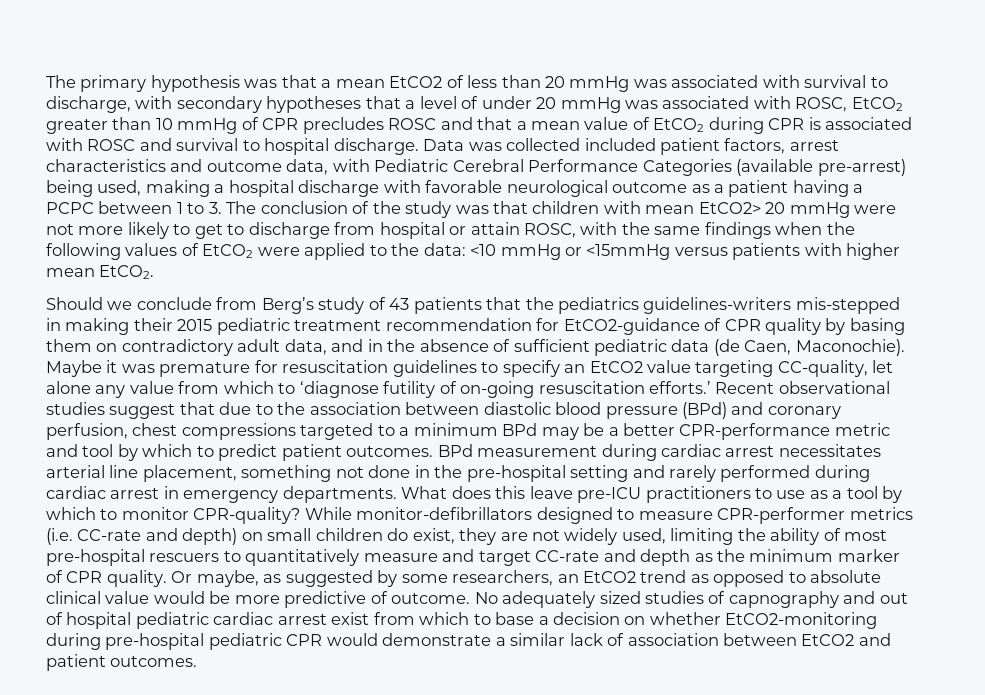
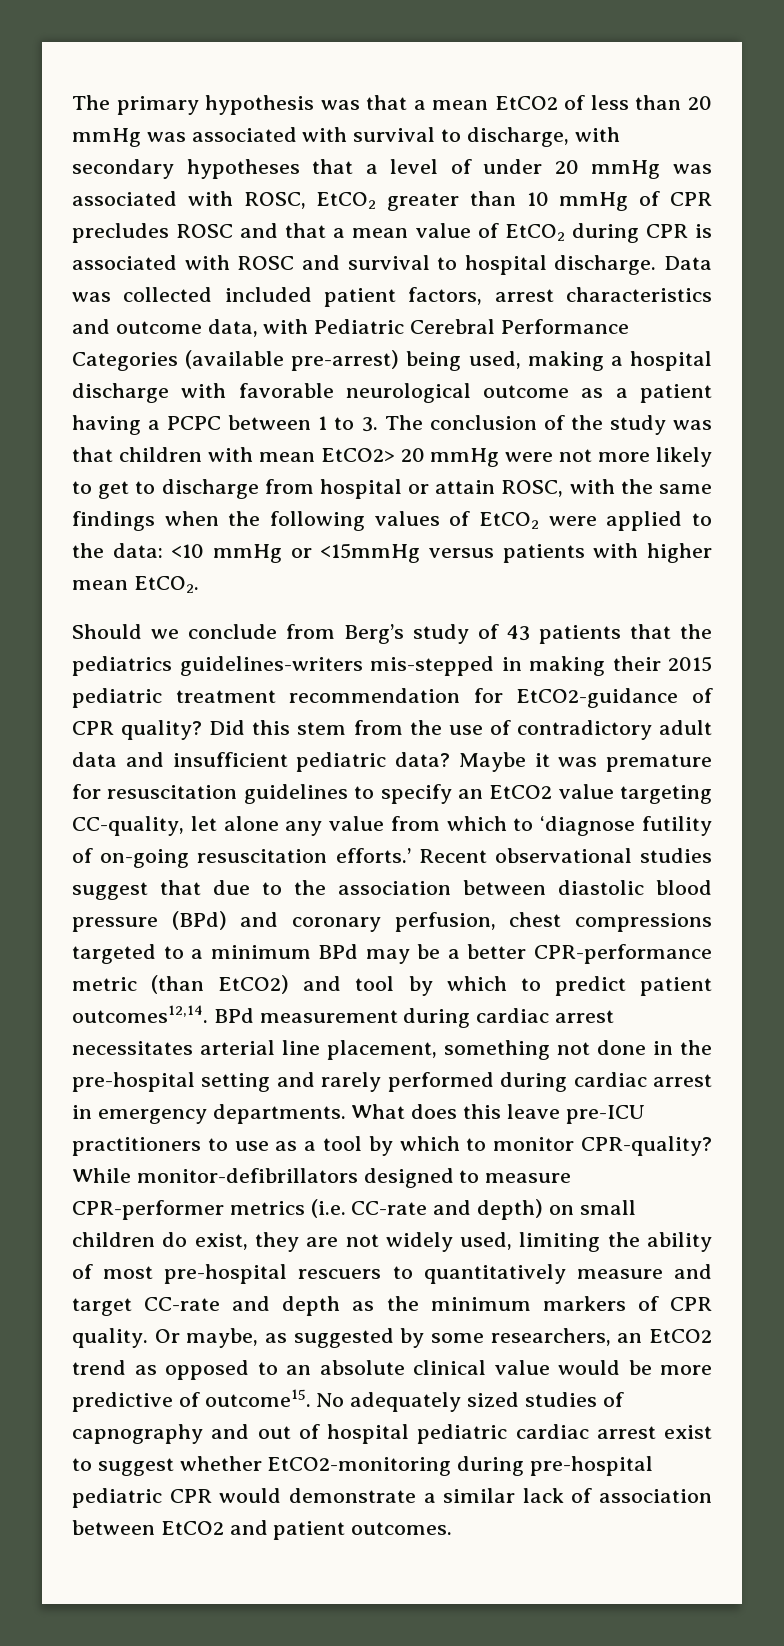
- Should we conclude from Berg’s study of 43 patients that the pediatrics guidelines-writers mis-stepped in making their 2015 pediatric treatment recommendation for EtCO2-guidance of CPR quality by basing them on contradictory adult data, and in the absence of sufficient pediatric data (de Caen, Maconochie).
+ Should we conclude from Berg’s study of 43 patients that the pediatrics guidelines-writers mis-stepped in making their 2015 pediatric treatment recommendation for EtCO2-guidance of CPR quality? Did this stem from the use of contradictory adult data and insufficient pediatric data?
- Recent observational studies suggest that due to the association between diastolic blood pressure (BPd) and coronary perfusion, chest compressions targeted to a minimum BPd may be a better CPR-performance metric and tool by which to predict patient outcomes.
+ Recent observational studies suggest that due to the association between diastolic blood pressure (BPd) and coronary perfusion, chest compressions targeted to a minimum BPd may be a better CPR-performance metric (than EtCO2) and tool by which to predict patient outcomes12,14.
- While monitor-defibrillators designed to measure CPR-performer metrics (i.e. CC-rate and depth) on small children do exist, they are not widely used, limiting the ability of most pre-hospital rescuers to quantitatively measure and target CC-rate and depth as the minimum marker of CPR quality.
+ While monitor-defibrillators designed to measure CPR-performer metrics (i.e. CC-rate and depth) on small children do exist, they are not widely used, limiting the ability of most pre-hospital rescuers to quantitatively measure and target CC-rate and depth as the minimum markers of CPR quality.
- Or maybe, as suggested by some researchers, an EtCO2 trend as opposed to absolute clinical value would be more predictive of outcome.
+ Or maybe, as suggested by some researchers, an EtCO2 trend as opposed to an absolute clinical value would be more predictive of outcome15.
- No adequately sized studies of capnography and out of hospital pediatric cardiac arrest exist from which to base a decision on whether EtCO2-monitoring during pre-hospital pediatric CPR would demonstrate a similar lack of association between EtCO2 and patient outcomes.
+ No adequately sized studies of capnography and out of hospital pediatric cardiac arrest exist to suggest whether EtCO2-monitoring during pre-hospital pediatric CPR would demonstrate a similar lack of association between EtCO2 and patient outcomes.

